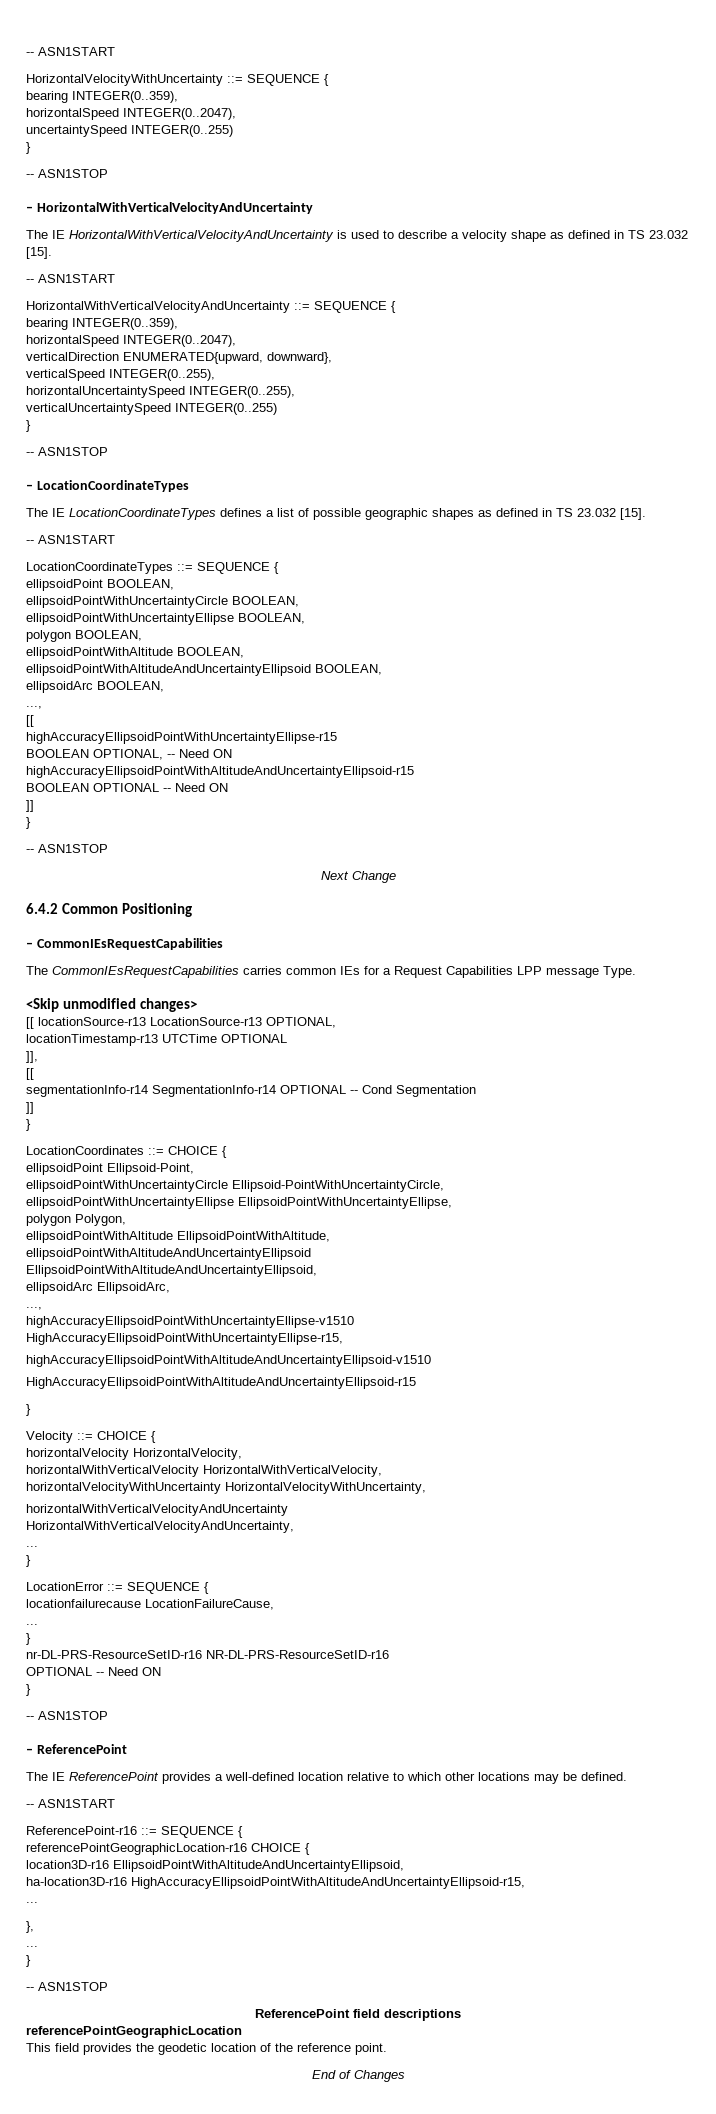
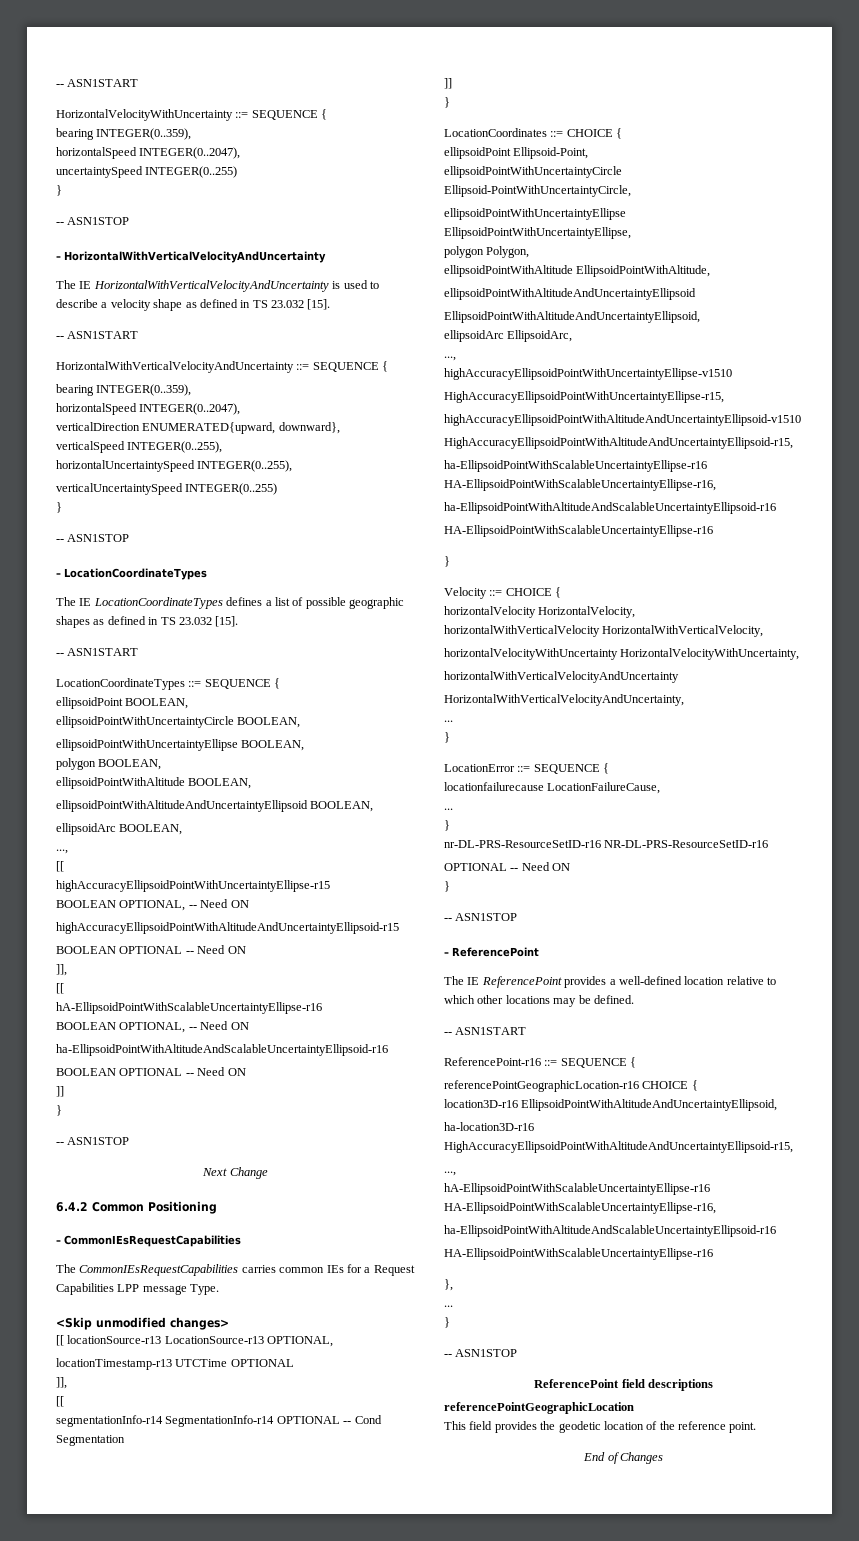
  highAccuracyEllipsoidPointWithAltitudeAndUncertaintyEllipsoid-r15
+ BOOLEAN OPTIONAL -- Need ON
+ ]],
+ [[
+ hA-EllipsoidPointWithScalableUncertaintyEllipse-r16
+ BOOLEAN OPTIONAL, -- Need ON
+ ha-EllipsoidPointWithAltitudeAndScalableUncertaintyEllipsoid-r16
  highAccuracyEllipsoidPointWithAltitudeAndUncertaintyEllipsoid-v1510
- HighAccuracyEllipsoidPointWithAltitudeAndUncertaintyEllipsoid-r15
+ HighAccuracyEllipsoidPointWithAltitudeAndUncertaintyEllipsoid-r15,
+ ha-EllipsoidPointWithScalableUncertaintyEllipse-r16 HA-EllipsoidPointWithScalableUncertaintyEllipse-r16,
+ ha-EllipsoidPointWithAltitudeAndScalableUncertaintyEllipsoid-r16
+ HA-EllipsoidPointWithScalableUncertaintyEllipse-r16
  ha-location3D-r16 HighAccuracyEllipsoidPointWithAltitudeAndUncertaintyEllipsoid-r15,
- ...
+ ...,
+ hA-EllipsoidPointWithScalableUncertaintyEllipse-r16 HA-EllipsoidPointWithScalableUncertaintyEllipse-r16,
+ ha-EllipsoidPointWithAltitudeAndScalableUncertaintyEllipsoid-r16
+ HA-EllipsoidPointWithScalableUncertaintyEllipse-r16

